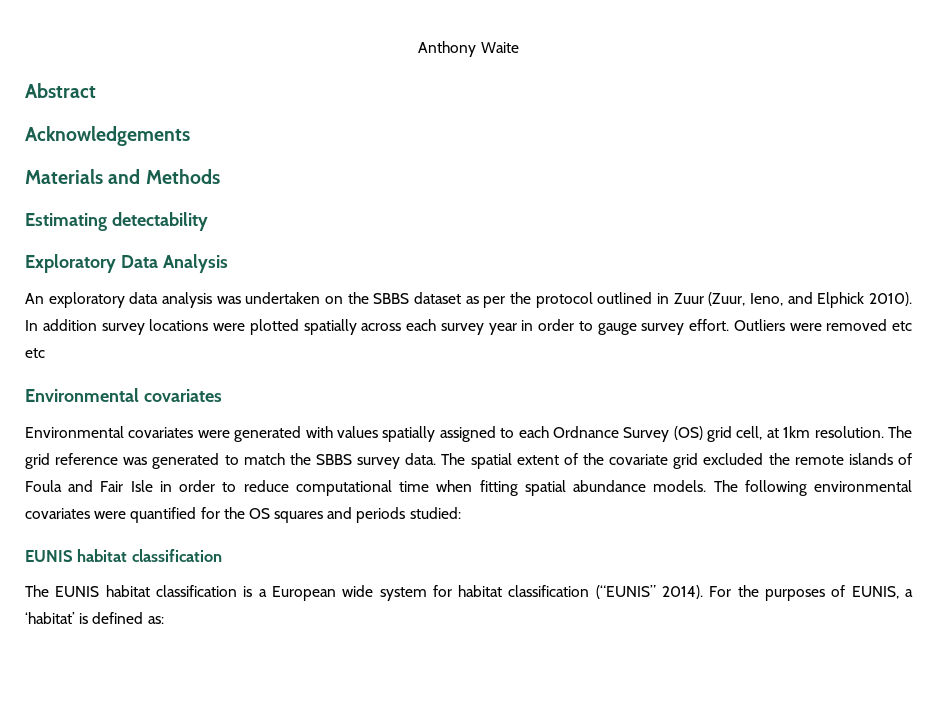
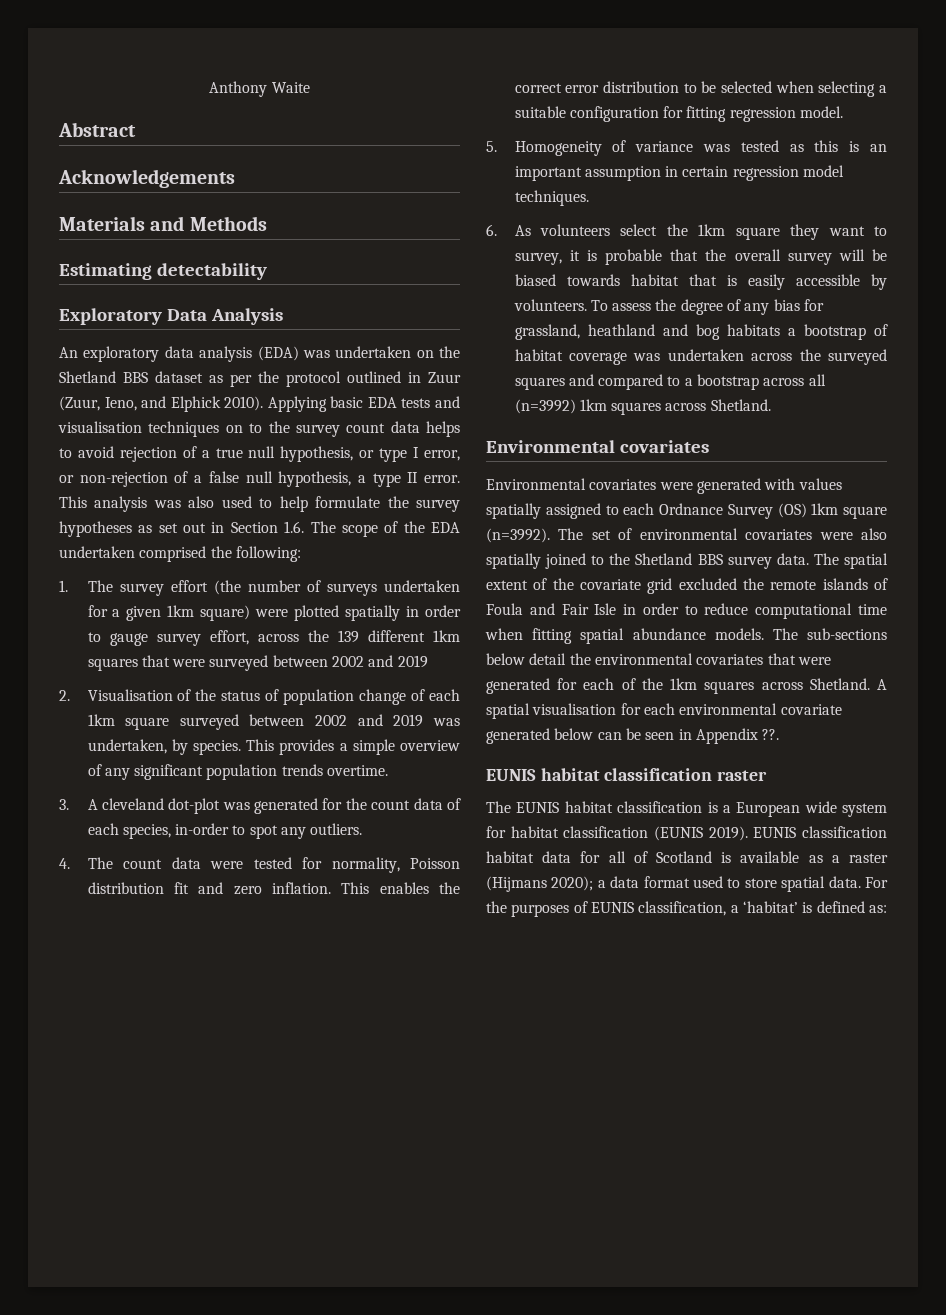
- An exploratory data analysis was undertaken on the SBBS dataset as per the protocol outlined in Zuur (Zuur, Ieno, and Elphick 2010).
+ An exploratory data analysis (EDA) was undertaken on the Shetland BBS dataset as per the protocol outlined in Zuur (Zuur, Ieno, and Elphick 2010).
- In addition survey locations were plotted spatially across each survey year in order to gauge survey effort. Outliers were removed etc etc
+ Applying basic EDA tests and visualisation techniques on to the survey count data helps to avoid rejection of a true null hypothesis, or type I error, or non-rejection of a false null hypothesis, a type II error. This analysis was also used to help formulate the survey hypotheses as set out in Section 1.6. The scope of the EDA undertaken comprised the following:
+ 1. The survey effort (the number of surveys undertaken for a given 1km square) were plotted spatially in order to gauge survey effort, across the 139 different 1km squares that were surveyed between 2002 and 2019
+ 2. Visualisation of the status of population change of each 1km square surveyed between 2002 and 2019 was undertaken, by species. This provides a simple overview of any significant population trends overtime.
+ 3. A cleveland dot-plot was generated for the count data of each species, in-order to spot any outliers.
+ 4. The count data were tested for normality, Poisson distribution fit and zero inflation. This enables the correct error distribution to be selected when selecting a suitable configuration for fitting regression model.
+ 5. Homogeneity of variance was tested as this is an important assumption in certain regression model techniques.
+ 6. As volunteers select the 1km square they want to survey, it is probable that the overall survey will be biased towards habitat that is easily accessible by volunteers. To assess the degree of any bias for grassland, heathland and bog habitats a bootstrap of habitat coverage was undertaken across the surveyed squares and compared to a bootstrap across all (n=3992) 1km squares across Shetland.
- Environmental covariates were generated with values spatially assigned to each Ordnance Survey (OS) grid cell, at 1km resolution. The grid reference was generated to match the SBBS survey data.
+ Environmental covariates were generated with values spatially assigned to each Ordnance Survey (OS) 1km square (n=3992). The set of environmental covariates were also spatially joined to the Shetland BBS survey data.
- The following environmental covariates were quantified for the OS squares and periods studied:
- EUNIS habitat classification
+ The sub-sections below detail the environmental covariates that were generated for each of the 1km squares across Shetland. A spatial visualisation for each environmental covariate generated below can be seen in Appendix ??.
+ EUNIS habitat classification raster
- The EUNIS habitat classification is a European wide system for habitat classification (“EUNIS” 2014).
+ The EUNIS habitat classification is a European wide system for habitat classification (EUNIS 2019). EUNIS classification habitat data for all of Scotland is available as a raster (Hijmans 2020); a data format used to store spatial data.
- For the purposes of EUNIS, a ‘habitat’ is defined as:
+ For the purposes of EUNIS classification, a ‘habitat’ is defined as:

